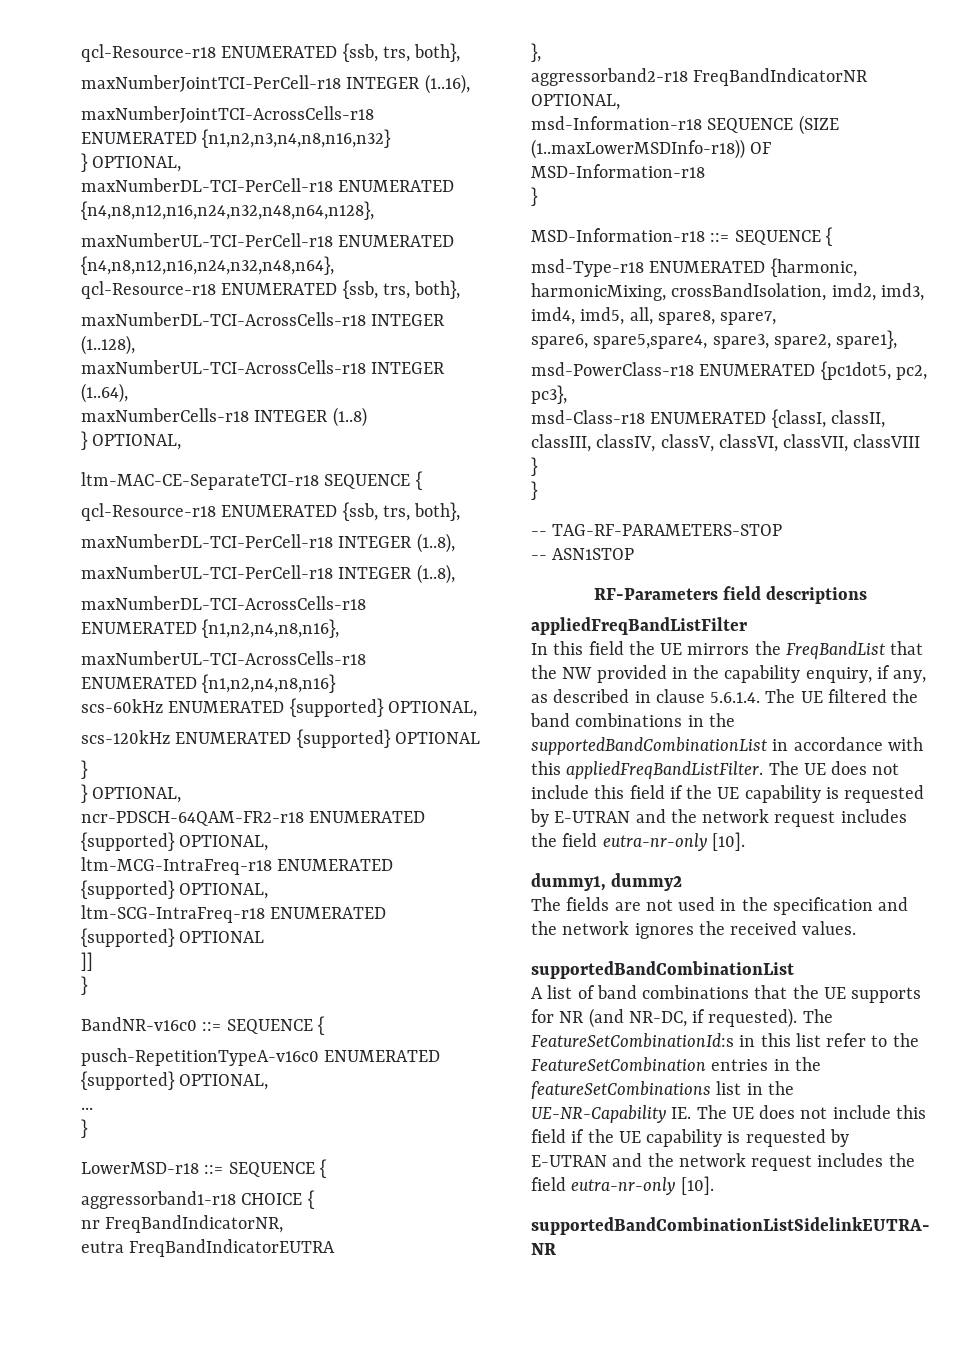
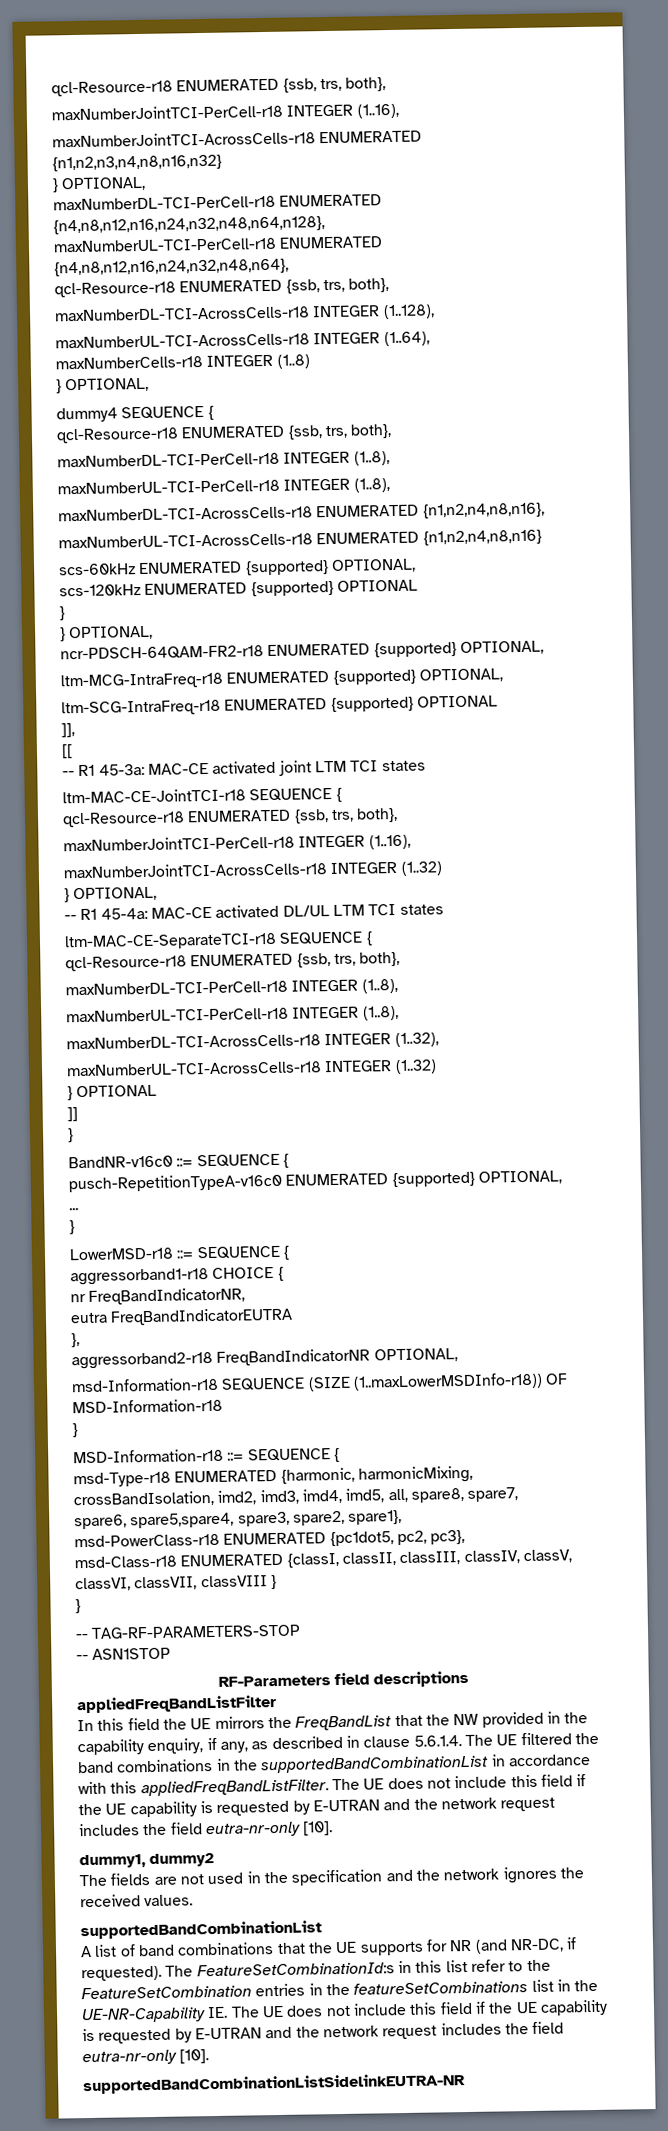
- ltm-MAC-CE-SeparateTCI-r18 SEQUENCE {
+ dummy4 SEQUENCE {
+ ]],
+ [[
+ -- R1 45-3a: MAC-CE activated joint LTM TCI states
+ ltm-MAC-CE-JointTCI-r18 SEQUENCE {
+ qcl-Resource-r18 ENUMERATED {ssb, trs, both},
+ maxNumberJointTCI-PerCell-r18 INTEGER (1..16),
+ maxNumberJointTCI-AcrossCells-r18 INTEGER (1..32)
+ } OPTIONAL,
+ -- R1 45-4a: MAC-CE activated DL/UL LTM TCI states
+ ltm-MAC-CE-SeparateTCI-r18 SEQUENCE {
+ qcl-Resource-r18 ENUMERATED {ssb, trs, both},
+ maxNumberDL-TCI-PerCell-r18 INTEGER (1..8),
+ maxNumberUL-TCI-PerCell-r18 INTEGER (1..8),
+ maxNumberDL-TCI-AcrossCells-r18 INTEGER (1..32),
+ maxNumberUL-TCI-AcrossCells-r18 INTEGER (1..32)
+ } OPTIONAL

